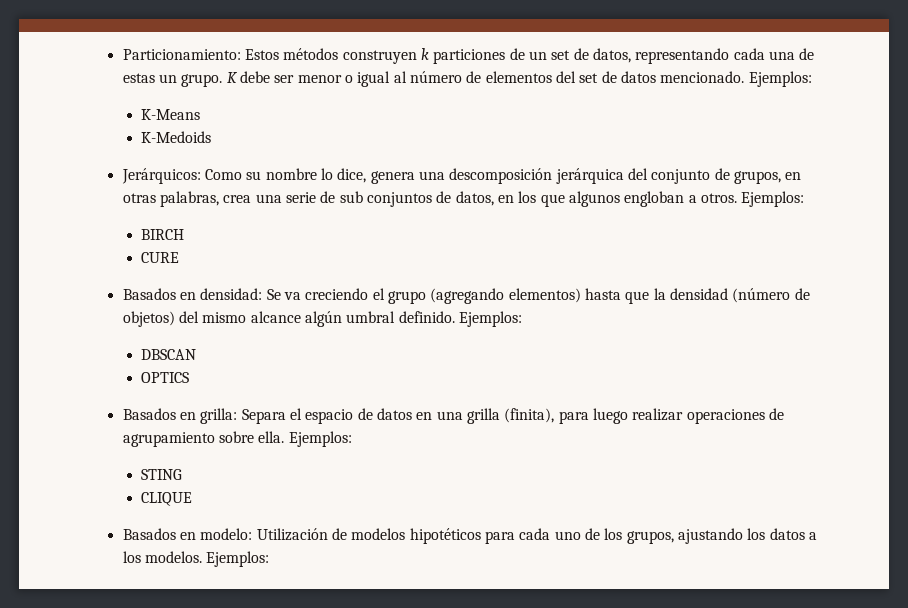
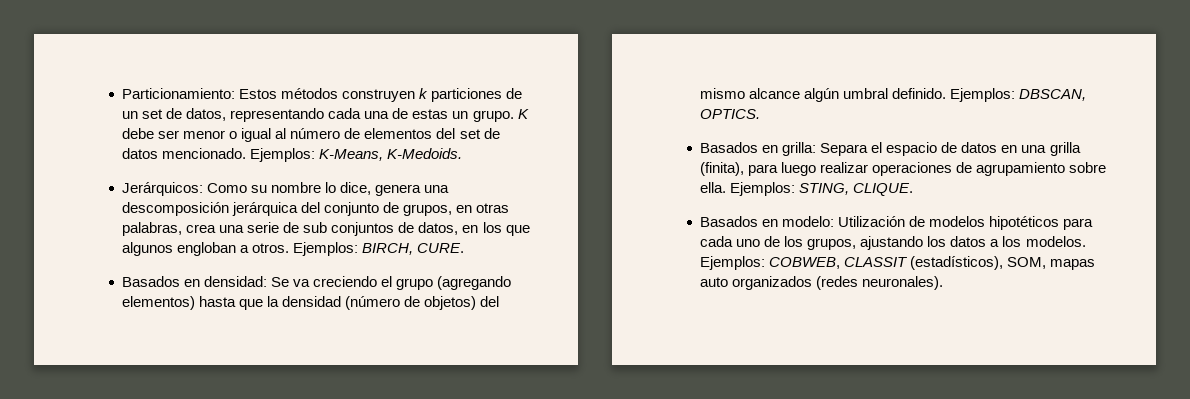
- K debe ser menor o igual al número de elementos del set de datos mencionado. Ejemplos:
- K-Means
- K-Medoids
+ K debe ser menor o igual al número de elementos del set de datos mencionado. Ejemplos: K-Means, K-Medoids.
- Jerárquicos: Como su nombre lo dice, genera una descomposición jerárquica del conjunto de grupos, en otras palabras, crea una serie de sub conjuntos de datos, en los que algunos engloban a otros. Ejemplos:
- BIRCH
- CURE
+ Jerárquicos: Como su nombre lo dice, genera una descomposición jerárquica del conjunto de grupos, en otras palabras, crea una serie de sub conjuntos de datos, en los que algunos engloban a otros. Ejemplos: BIRCH, CURE.
- Basados en densidad: Se va creciendo el grupo (agregando elementos) hasta que la densidad (número de objetos) del mismo alcance algún umbral definido. Ejemplos:
- DBSCAN
- OPTICS
+ Basados en densidad: Se va creciendo el grupo (agregando elementos) hasta que la densidad (número de objetos) del mismo alcance algún umbral definido. Ejemplos: DBSCAN, OPTICS.
- Basados en grilla: Separa el espacio de datos en una grilla (finita), para luego realizar operaciones de agrupamiento sobre ella. Ejemplos:
- STING
- CLIQUE
+ Basados en grilla: Separa el espacio de datos en una grilla (finita), para luego realizar operaciones de agrupamiento sobre ella. Ejemplos: STING, CLIQUE.
- Basados en modelo: Utilización de modelos hipotéticos para cada uno de los grupos, ajustando los datos a los modelos. Ejemplos:
+ Basados en modelo: Utilización de modelos hipotéticos para cada uno de los grupos, ajustando los datos a los modelos. Ejemplos: COBWEB, CLASSIT (estadísticos), SOM, mapas auto organizados (redes neuronales).

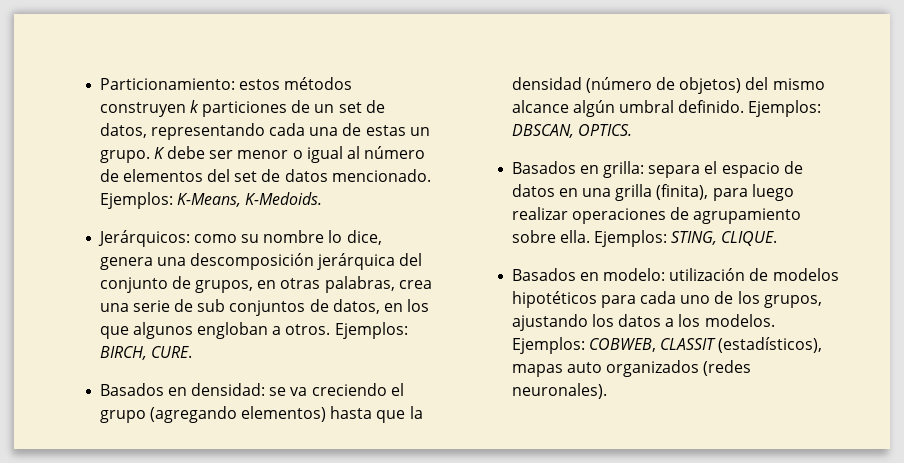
- Particionamiento: Estos métodos construyen k particiones de un set de datos, representando cada una de estas un grupo.
+ Particionamiento: estos métodos construyen k particiones de un set de datos, representando cada una de estas un grupo.
- Jerárquicos: Como su nombre lo dice, genera una descomposición jerárquica del conjunto de grupos, en otras palabras, crea una serie de sub conjuntos de datos, en los que algunos engloban a otros.
+ Jerárquicos: como su nombre lo dice, genera una descomposición jerárquica del conjunto de grupos, en otras palabras, crea una serie de sub conjuntos de datos, en los que algunos engloban a otros.
- Basados en densidad: Se va creciendo el grupo (agregando elementos) hasta que la densidad (número de objetos) del mismo alcance algún umbral definido.
+ Basados en densidad: se va creciendo el grupo (agregando elementos) hasta que la densidad (número de objetos) del mismo alcance algún umbral definido.
- Basados en grilla: Separa el espacio de datos en una grilla (finita), para luego realizar operaciones de agrupamiento sobre ella.
+ Basados en grilla: separa el espacio de datos en una grilla (finita), para luego realizar operaciones de agrupamiento sobre ella.
- Basados en modelo: Utilización de modelos hipotéticos para cada uno de los grupos, ajustando los datos a los modelos.
+ Basados en modelo: utilización de modelos hipotéticos para cada uno de los grupos, ajustando los datos a los modelos.
- Ejemplos: COBWEB, CLASSIT (estadísticos), SOM, mapas auto organizados (redes neuronales).
+ Ejemplos: COBWEB, CLASSIT (estadísticos), mapas auto organizados (redes neuronales).

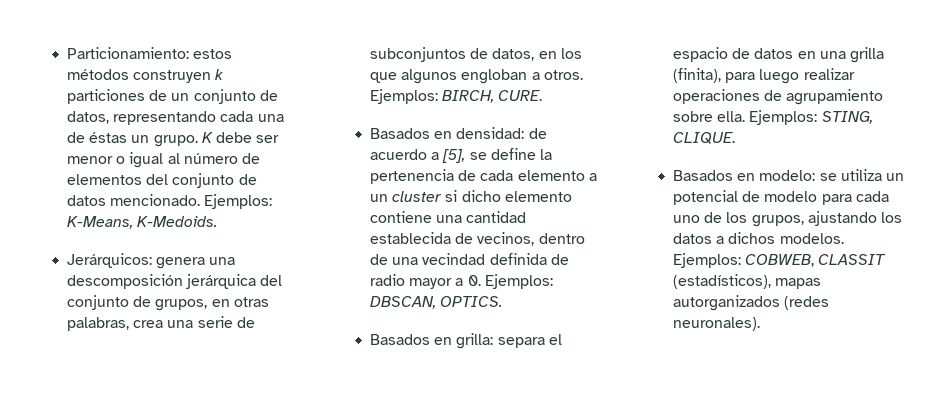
- Particionamiento: estos métodos construyen k particiones de un set de datos, representando cada una de estas un grupo.
+ Particionamiento: estos métodos construyen k particiones de un conjunto de datos, representando cada una de éstas un grupo.
- K debe ser menor o igual al número de elementos del set de datos mencionado.
+ K debe ser menor o igual al número de elementos del conjunto de datos mencionado.
- Jerárquicos: como su nombre lo dice, genera una descomposición jerárquica del conjunto de grupos, en otras palabras, crea una serie de sub conjuntos de datos, en los que algunos engloban a otros.
+ Jerárquicos: genera una descomposición jerárquica del conjunto de grupos, en otras palabras, crea una serie de subconjuntos de datos, en los que algunos engloban a otros.
- Basados en densidad: se va creciendo el grupo (agregando elementos) hasta que la densidad (número de objetos) del mismo alcance algún umbral definido. Ejemplos: DBSCAN, OPTICS.
+ Basados en densidad: de acuerdo a [5], se define la pertenencia de cada elemento a un cluster si dicho elemento contiene una cantidad establecida de vecinos, dentro de una vecindad definida de radio mayor a 0. Ejemplos: DBSCAN, OPTICS.
- Basados en modelo: utilización de modelos hipotéticos para cada uno de los grupos, ajustando los datos a los modelos.
+ Basados en modelo: se utiliza un potencial de modelo para cada uno de los grupos, ajustando los datos a dichos modelos.
- Ejemplos: COBWEB, CLASSIT (estadísticos), mapas auto organizados (redes neuronales).
+ Ejemplos: COBWEB, CLASSIT (estadísticos), mapas autorganizados (redes neuronales).

